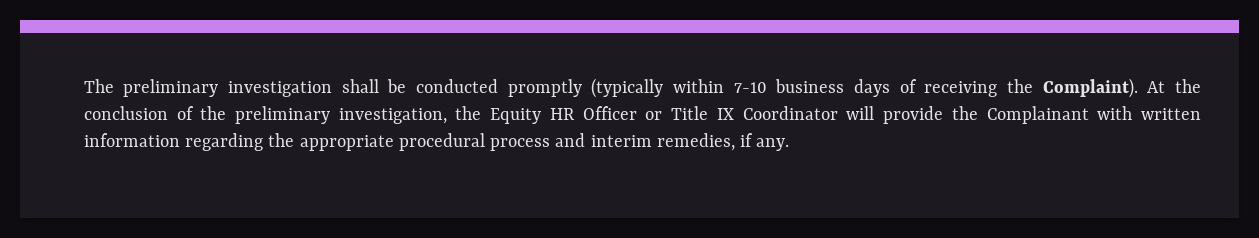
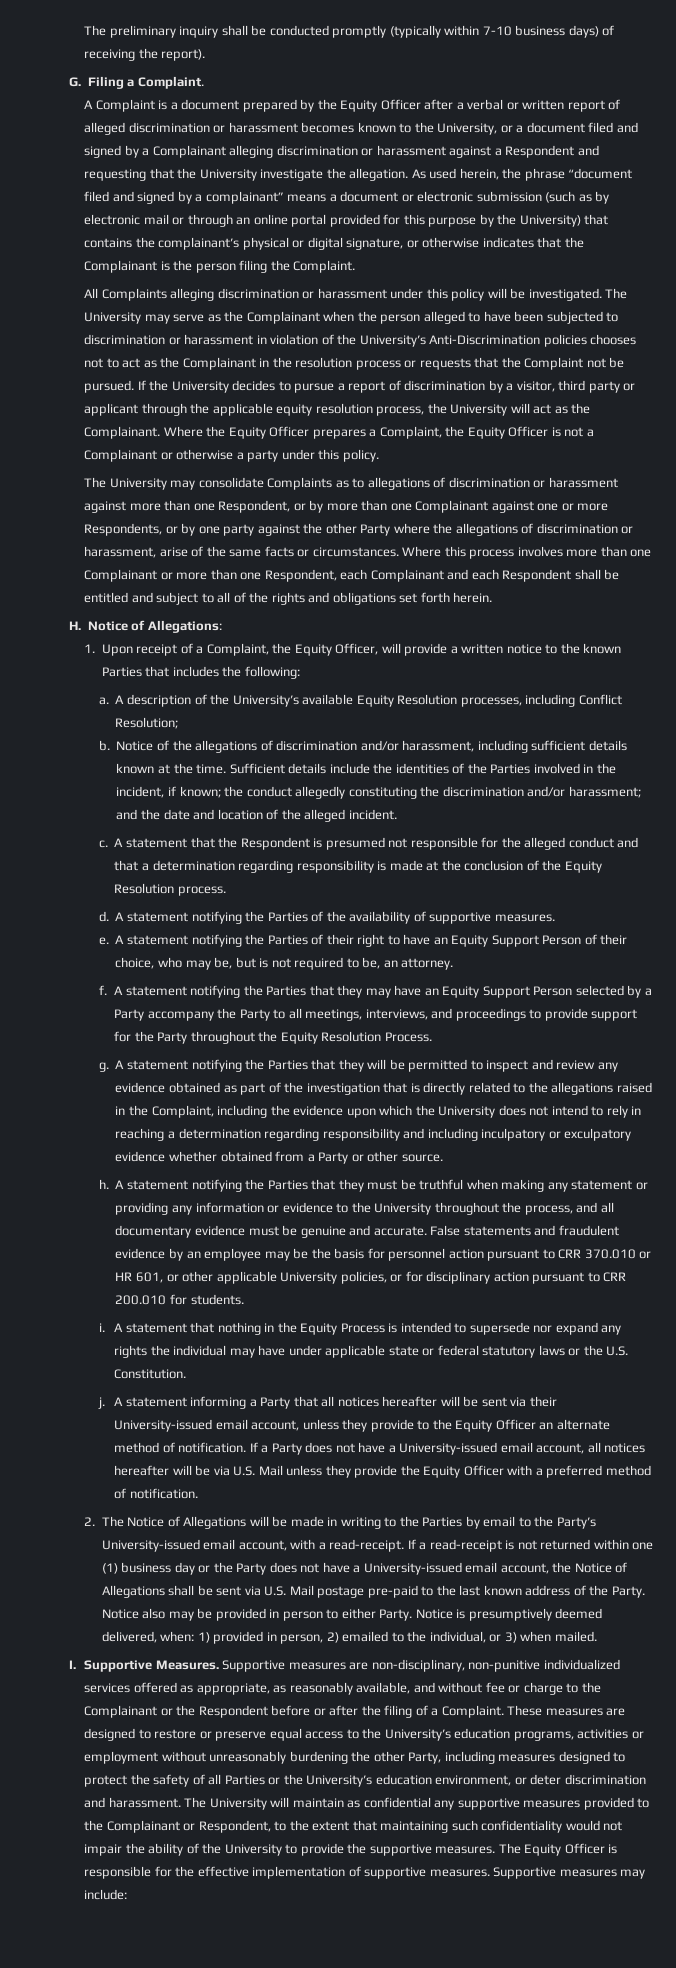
- The preliminary investigation shall be conducted promptly (typically within 7-10 business days of receiving the Complaint). At the conclusion of the preliminary investigation, the Equity HR Officer or Title IX Coordinator will provide the Complainant with written information regarding the appropriate procedural process and interim remedies, if any.
+ The preliminary inquiry shall be conducted promptly (typically within 7-10 business days) of receiving the report).
+ G. Filing a Complaint.
+ A Complaint is a document prepared by the Equity Officer after a verbal or written report of alleged discrimination or harassment becomes known to the University, or a document filed and signed by a Complainant alleging discrimination or harassment against a Respondent and requesting that the University investigate the allegation. As used herein, the phrase “document filed and signed by a complainant” means a document or electronic submission (such as by electronic mail or through an online portal provided for this purpose by the University) that contains the complainant’s physical or digital signature, or otherwise indicates that the Complainant is the person filing the Complaint.
+ All Complaints alleging discrimination or harassment under this policy will be investigated. The University may serve as the Complainant when the person alleged to have been subjected to discrimination or harassment in violation of the University’s Anti-Discrimination policies chooses not to act as the Complainant in the resolution process or requests that the Complaint not be pursued. If the University decides to pursue a report of discrimination by a visitor, third party or applicant through the applicable equity resolution process, the University will act as the Complainant. Where the Equity Officer prepares a Complaint, the Equity Officer is not a Complainant or otherwise a party under this policy.
+ The University may consolidate Complaints as to allegations of discrimination or harassment against more than one Respondent, or by more than one Complainant against one or more Respondents, or by one party against the other Party where the allegations of discrimination or harassment, arise of the same facts or circumstances. Where this process involves more than one Complainant or more than one Respondent, each Complainant and each Respondent shall be entitled and subject to all of the rights and obligations set forth herein.
+ H. Notice of Allegations:
+ 1. Upon receipt of a Complaint, the Equity Officer, will provide a written notice to the known Parties that includes the following:
+ a. A description of the University’s available Equity Resolution processes, including Conflict Resolution;
+ b. Notice of the allegations of discrimination and/or harassment, including sufficient details known at the time. Sufficient details include the identities of the Parties involved in the incident, if known; the conduct allegedly constituting the discrimination and/or harassment; and the date and location of the alleged incident.
+ c. A statement that the Respondent is presumed not responsible for the alleged conduct and that a determination regarding responsibility is made at the conclusion of the Equity Resolution process.
+ d. A statement notifying the Parties of the availability of supportive measures.
+ e. A statement notifying the Parties of their right to have an Equity Support Person of their choice, who may be, but is not required to be, an attorney.
+ f. A statement notifying the Parties that they may have an Equity Support Person selected by a Party accompany the Party to all meetings, interviews, and proceedings to provide support for the Party throughout the Equity Resolution Process.
+ g. A statement notifying the Parties that they will be permitted to inspect and review any evidence obtained as part of the investigation that is directly related to the allegations raised in the Complaint, including the evidence upon which the University does not intend to rely in reaching a determination regarding responsibility and including inculpatory or exculpatory evidence whether obtained from a Party or other source.
+ h. A statement notifying the Parties that they must be truthful when making any statement or providing any information or evidence to the University throughout the process, and all documentary evidence must be genuine and accurate. False statements and fraudulent evidence by an employee may be the basis for personnel action pursuant to CRR 370.010 or HR 601, or other applicable University policies, or for disciplinary action pursuant to CRR 200.010 for students.
+ i. A statement that nothing in the Equity Process is intended to supersede nor expand any rights the individual may have under applicable state or federal statutory laws or the U.S. Constitution.
+ j. A statement informing a Party that all notices hereafter will be sent via their University-issued email account, unless they provide to the Equity Officer an alternate method of notification. If a Party does not have a University-issued email account, all notices hereafter will be via U.S. Mail unless they provide the Equity Officer with a preferred method of notification.
+ 2. The Notice of Allegations will be made in writing to the Parties by email to the Party’s University-issued email account, with a read-receipt. If a read-receipt is not returned within one (1) business day or the Party does not have a University-issued email account, the Notice of Allegations shall be sent via U.S. Mail postage pre-paid to the last known address of the Party. Notice also may be provided in person to either Party. Notice is presumptively deemed delivered, when: 1) provided in person, 2) emailed to the individual, or 3) when mailed.
+ I. Supportive Measures. Supportive measures are non-disciplinary, non-punitive individualized services offered as appropriate, as reasonably available, and without fee or charge to the Complainant or the Respondent before or after the filing of a Complaint. These measures are designed to restore or preserve equal access to the University’s education programs, activities or employment without unreasonably burdening the other Party, including measures designed to protect the safety of all Parties or the University’s education environment, or deter discrimination and harassment. The University will maintain as confidential any supportive measures provided to the Complainant or Respondent, to the extent that maintaining such confidentiality would not impair the ability of the University to provide the supportive measures. The Equity Officer is responsible for the effective implementation of supportive measures. Supportive measures may include:

